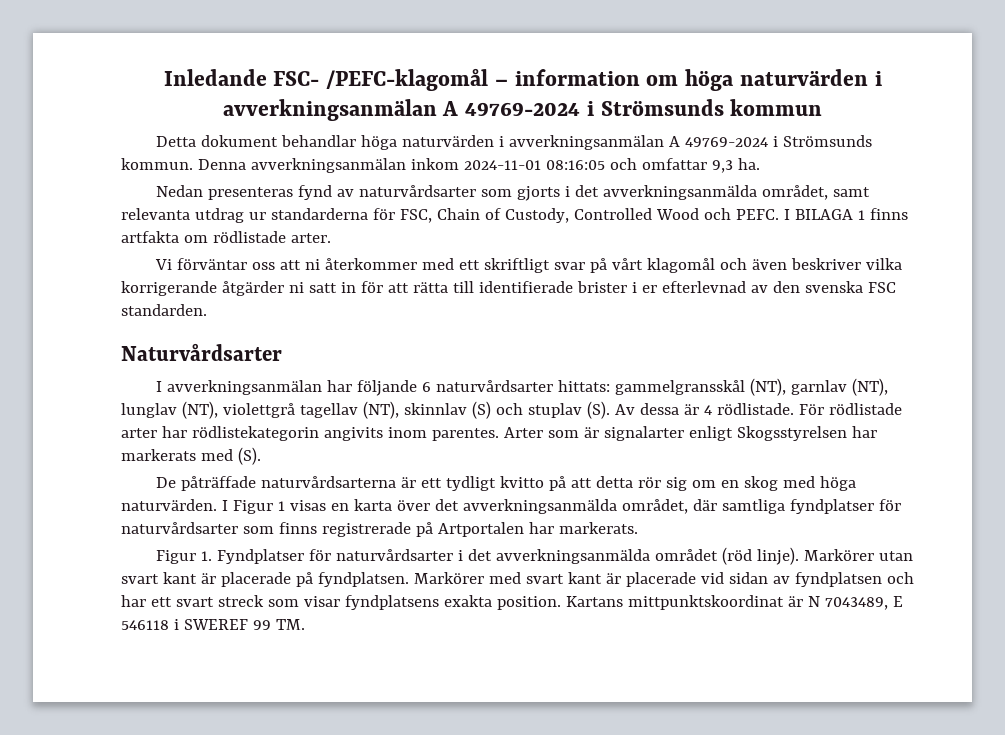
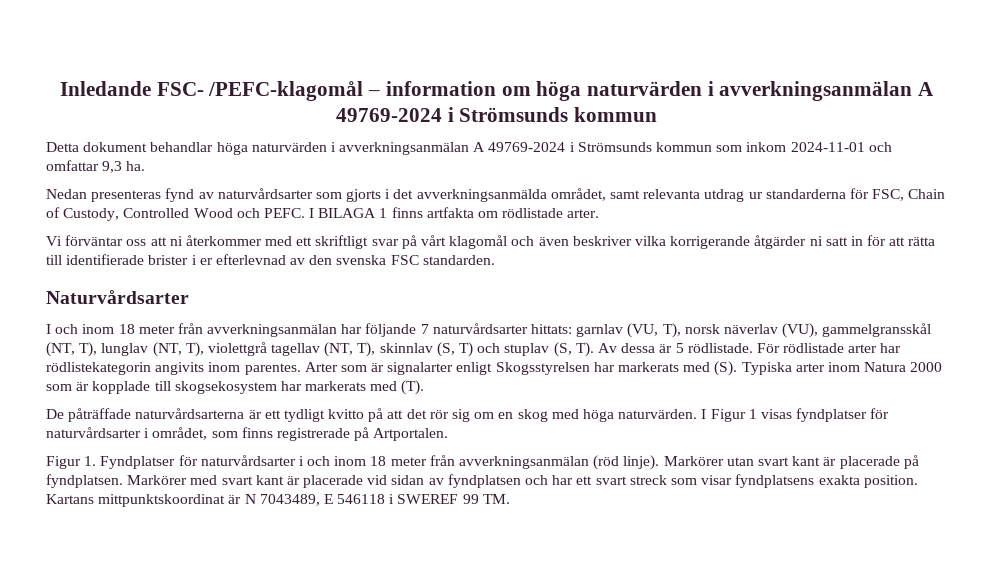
- Detta dokument behandlar höga naturvärden i avverkningsanmälan A 49769-2024 i Strömsunds kommun. Denna avverkningsanmälan inkom 2024-11-01 08:16:05 och omfattar 9,3 ha.
+ Detta dokument behandlar höga naturvärden i avverkningsanmälan A 49769-2024 i Strömsunds kommun som inkom 2024-11-01 och omfattar 9,3 ha.
- I avverkningsanmälan har följande 6 naturvårdsarter hittats: gammelgransskål (NT), garnlav (NT), lunglav (NT), violettgrå tagellav (NT), skinnlav (S) och stuplav (S). Av dessa är 4 rödlistade.
+ I och inom 18 meter från avverkningsanmälan har följande 7 naturvårdsarter hittats: garnlav (VU, T), norsk näverlav (VU), gammelgransskål (NT, T), lunglav (NT, T), violettgrå tagellav (NT, T), skinnlav (S, T) och stuplav (S, T). Av dessa är 5 rödlistade.
- Arter som är signalarter enligt Skogsstyrelsen har markerats med (S).
+ Arter som är signalarter enligt Skogsstyrelsen har markerats med (S). Typiska arter inom Natura 2000 som är kopplade till skogsekosystem har markerats med (T).
- De påträffade naturvårdsarterna är ett tydligt kvitto på att detta rör sig om en skog med höga naturvärden.
+ De påträffade naturvårdsarterna är ett tydligt kvitto på att det rör sig om en skog med höga naturvärden.
- I Figur 1 visas en karta över det avverkningsanmälda området, där samtliga fyndplatser för naturvårdsarter som finns registrerade på Artportalen har markerats.
+ I Figur 1 visas fyndplatser för naturvårdsarter i området, som finns registrerade på Artportalen.
- Figur 1. Fyndplatser för naturvårdsarter i det avverkningsanmälda området (röd linje).
+ Figur 1. Fyndplatser för naturvårdsarter i och inom 18 meter från avverkningsanmälan (röd linje).

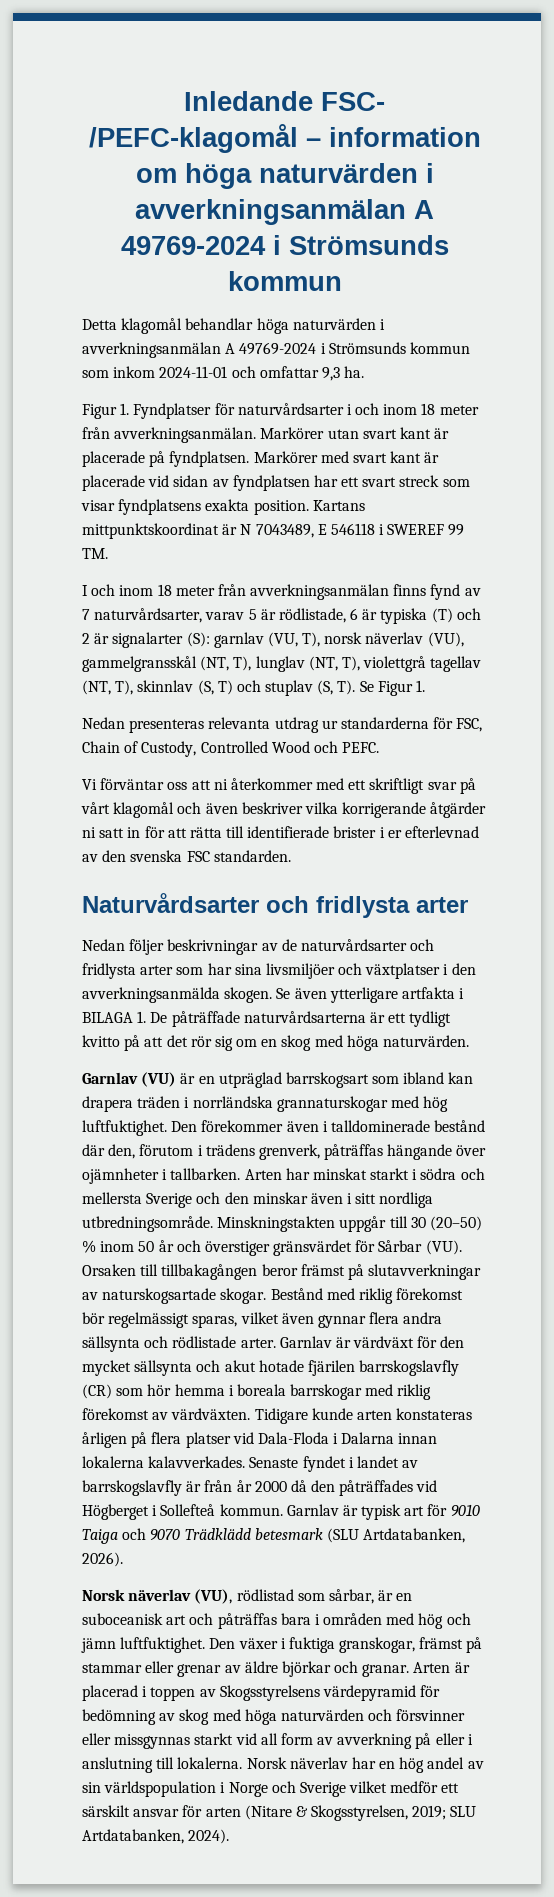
- Detta dokument behandlar höga naturvärden i avverkningsanmälan A 49769-2024 i Strömsunds kommun som inkom 2024-11-01 och omfattar 9,3 ha.
+ Detta klagomål behandlar höga naturvärden i avverkningsanmälan A 49769-2024 i Strömsunds kommun som inkom 2024-11-01 och omfattar 9,3 ha.
- Nedan presenteras fynd av naturvårdsarter som gjorts i det avverkningsanmälda området, samt relevanta utdrag ur standarderna för FSC, Chain of Custody, Controlled Wood och PEFC. I BILAGA 1 finns artfakta om rödlistade arter.
+ Figur 1. Fyndplatser för naturvårdsarter i och inom 18 meter från avverkningsanmälan. Markörer utan svart kant är placerade på fyndplatsen. Markörer med svart kant är placerade vid sidan av fyndplatsen har ett svart streck som visar fyndplatsens exakta position. Kartans mittpunktskoordinat är N 7043489, E 546118 i SWEREF 99 TM.
+ I och inom 18 meter från avverkningsanmälan finns fynd av 7 naturvårdsarter, varav 5 är rödlistade, 6 är typiska (T) och 2 är signalarter (S): garnlav (VU, T), norsk näverlav (VU), gammelgransskål (NT, T), lunglav (NT, T), violettgrå tagellav (NT, T), skinnlav (S, T) och stuplav (S, T). Se Figur 1.
+ Nedan presenteras relevanta utdrag ur standarderna för FSC, Chain of Custody, Controlled Wood och PEFC.
- Naturvårdsarter
- I och inom 18 meter från avverkningsanmälan har följande 7 naturvårdsarter hittats: garnlav (VU, T), norsk näverlav (VU), gammelgransskål (NT, T), lunglav (NT, T), violettgrå tagellav (NT, T), skinnlav (S, T) och stuplav (S, T). Av dessa är 5 rödlistade. För rödlistade arter har rödlistekategorin angivits inom parentes. Arter som är signalarter enligt Skogsstyrelsen har markerats med (S). Typiska arter inom Natura 2000 som är kopplade till skogsekosystem har markerats med (T).
- De påträffade naturvårdsarterna är ett tydligt kvitto på att det rör sig om en skog med höga naturvärden. I Figur 1 visas fyndplatser för naturvårdsarter i området, som finns registrerade på Artportalen.
- Figur 1. Fyndplatser för naturvårdsarter i och inom 18 meter från avverkningsanmälan (röd linje). Markörer utan svart kant är placerade på fyndplatsen. Markörer med svart kant är placerade vid sidan av fyndplatsen och har ett svart streck som visar fyndplatsens exakta position. Kartans mittpunktskoordinat är N 7043489, E 546118 i SWEREF 99 TM.
+ Naturvårdsarter och fridlysta arter
+ Nedan följer beskrivningar av de naturvårdsarter och fridlysta arter som har sina livsmiljöer och växtplatser i den avverkningsanmälda skogen. Se även ytterligare artfakta i BILAGA 1. De påträffade naturvårdsarterna är ett tydligt kvitto på att det rör sig om en skog med höga naturvärden.
+ Garnlav (VU) är en utpräglad barrskogsart som ibland kan drapera träden i norrländska grannaturskogar med hög luftfuktighet. Den förekommer även i talldominerade bestånd där den, förutom i trädens grenverk, påträffas hängande över ojämnheter i tallbarken. Arten har minskat starkt i södra och mellersta Sverige och den minskar även i sitt nordliga utbredningsområde. Minskningstakten uppgår till 30 (20–50) % inom 50 år och överstiger gränsvärdet för Sårbar (VU). Orsaken till tillbakagången beror främst på slutavverkningar av naturskogsartade skogar. Bestånd med riklig förekomst bör regelmässigt sparas, vilket även gynnar flera andra sällsynta och rödlistade arter. Garnlav är värdväxt för den mycket sällsynta och akut hotade fjärilen barrskogslavfly (CR) som hör hemma i boreala barrskogar med riklig förekomst av värdväxten. Tidigare kunde arten konstateras årligen på flera platser vid Dala-Floda i Dalarna innan lokalerna kalavverkades. Senaste fyndet i landet av barrskogslavfly är från år 2000 då den påträffades vid Högberget i Sollefteå kommun. Garnlav är typisk art för 9010 Taiga och 9070 Trädklädd betesmark (SLU Artdatabanken, 2026).
+ Norsk näverlav (VU), rödlistad som sårbar, är en suboceanisk art och påträffas bara i områden med hög och jämn luftfuktighet. Den växer i fuktiga granskogar, främst på stammar eller grenar av äldre björkar och granar. Arten är placerad i toppen av Skogsstyrelsens värdepyramid för bedömning av skog med höga naturvärden och försvinner eller missgynnas starkt vid all form av avverkning på eller i anslutning till lokalerna. Norsk näverlav har en hög andel av sin världspopulation i Norge och Sverige vilket medför ett särskilt ansvar för arten (Nitare & Skogsstyrelsen, 2019; SLU Artdatabanken, 2024).

